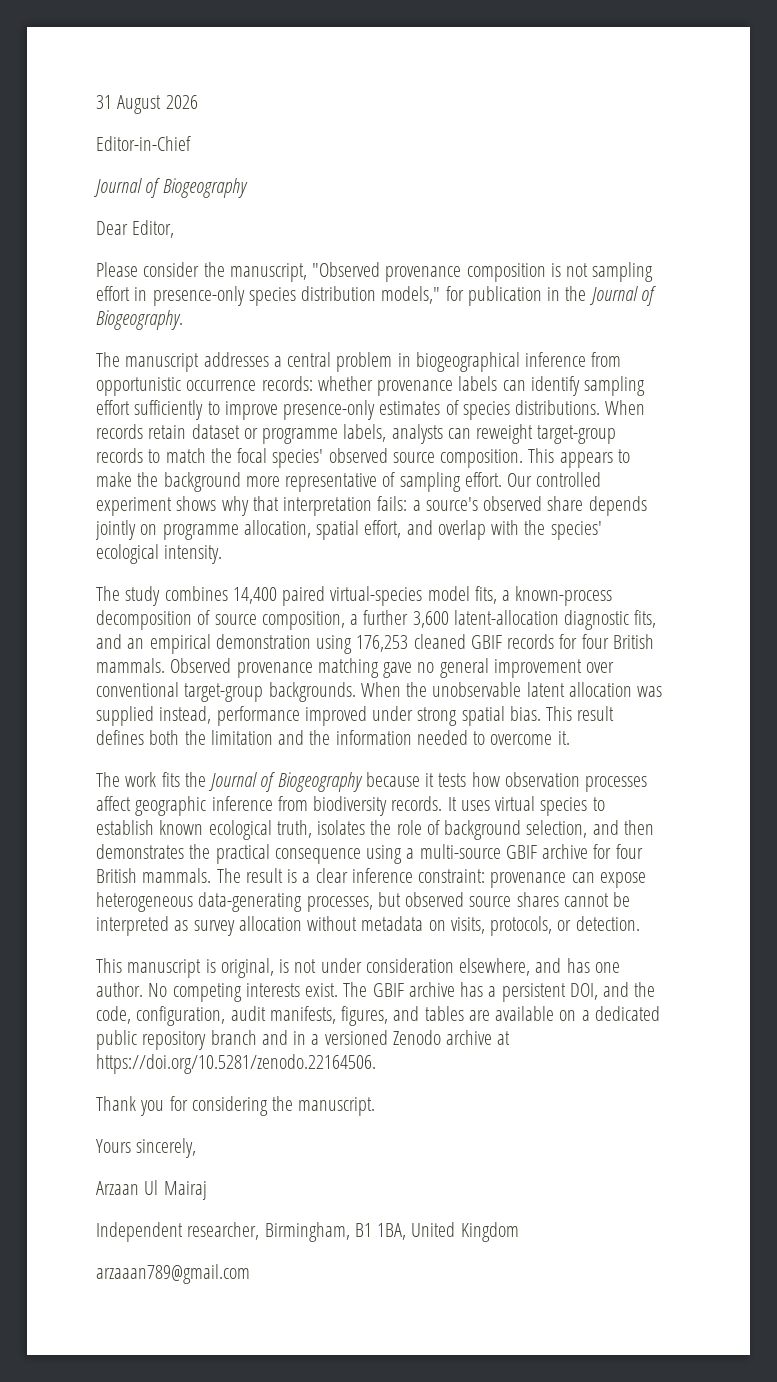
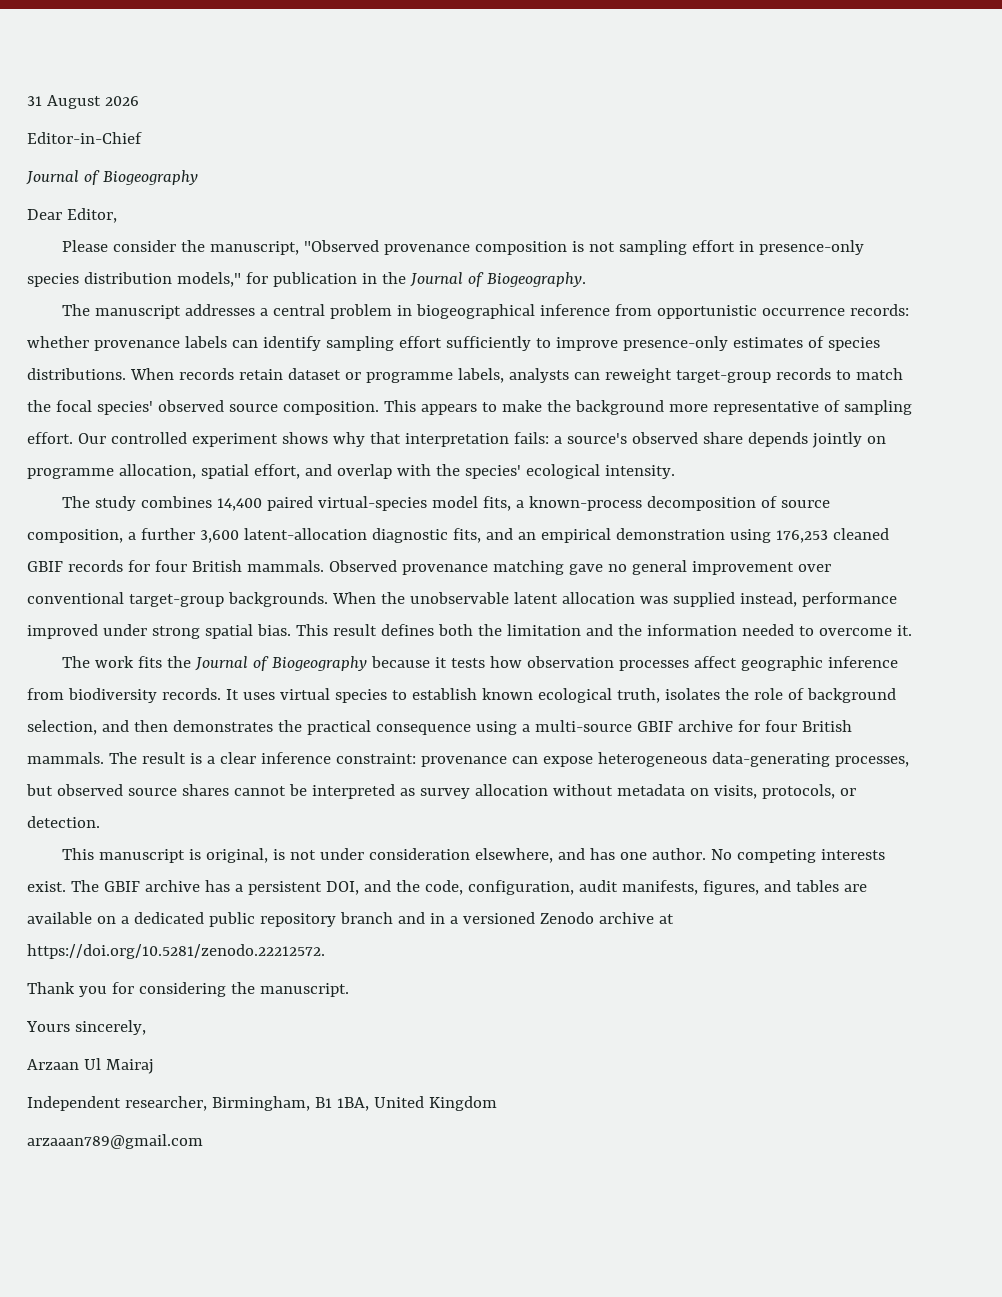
- The GBIF archive has a persistent DOI, and the code, configuration, audit manifests, figures, and tables are available on a dedicated public repository branch and in a versioned Zenodo archive at https://doi.org/10.5281/zenodo.22164506.
+ The GBIF archive has a persistent DOI, and the code, configuration, audit manifests, figures, and tables are available on a dedicated public repository branch and in a versioned Zenodo archive at https://doi.org/10.5281/zenodo.22212572.

